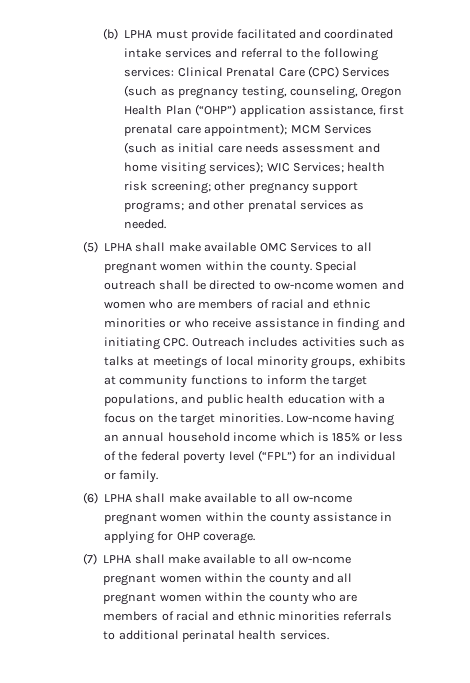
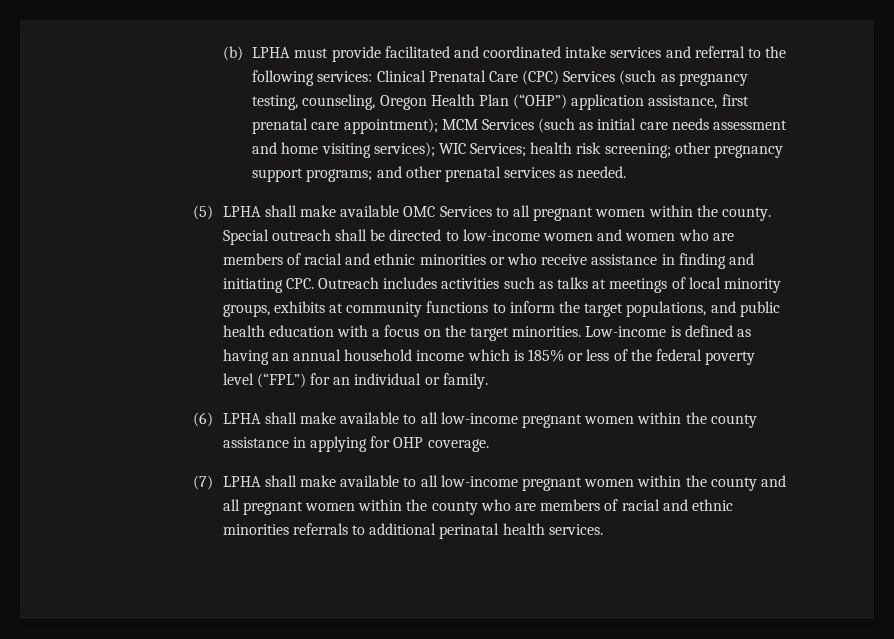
- Special outreach shall be directed to ow-ncome women and women who are members of racial and ethnic minorities or who receive assistance in finding and initiating CPC. Outreach includes activities such as talks at meetings of local minority groups, exhibits at community functions to inform the target populations, and public health education with a focus on the target minorities.
+ Special outreach shall be directed to low-income women and women who are members of racial and ethnic minorities or who receive assistance in finding and initiating CPC. Outreach includes activities such as talks at meetings of local minority groups, exhibits at community functions to inform the target populations, and public health education with a focus on the target minorities.
- Low-ncome having an annual household income which is 185% or less of the federal poverty level (“FPL”) for an individual or family.
+ Low-income is defined as having an annual household income which is 185% or less of the federal poverty level (“FPL”) for an individual or family.
- (6) LPHA shall make available to all ow-ncome pregnant women within the county assistance in applying for OHP coverage.
+ (6) LPHA shall make available to all low-income pregnant women within the county assistance in applying for OHP coverage.
- (7) LPHA shall make available to all ow-ncome pregnant women within the county and all pregnant women within the county who are members of racial and ethnic minorities referrals to additional perinatal health services.
+ (7) LPHA shall make available to all low-income pregnant women within the county and all pregnant women within the county who are members of racial and ethnic minorities referrals to additional perinatal health services.

